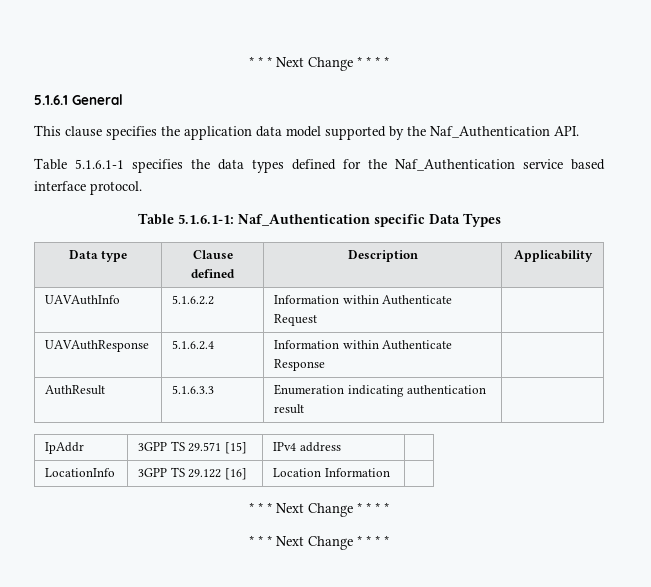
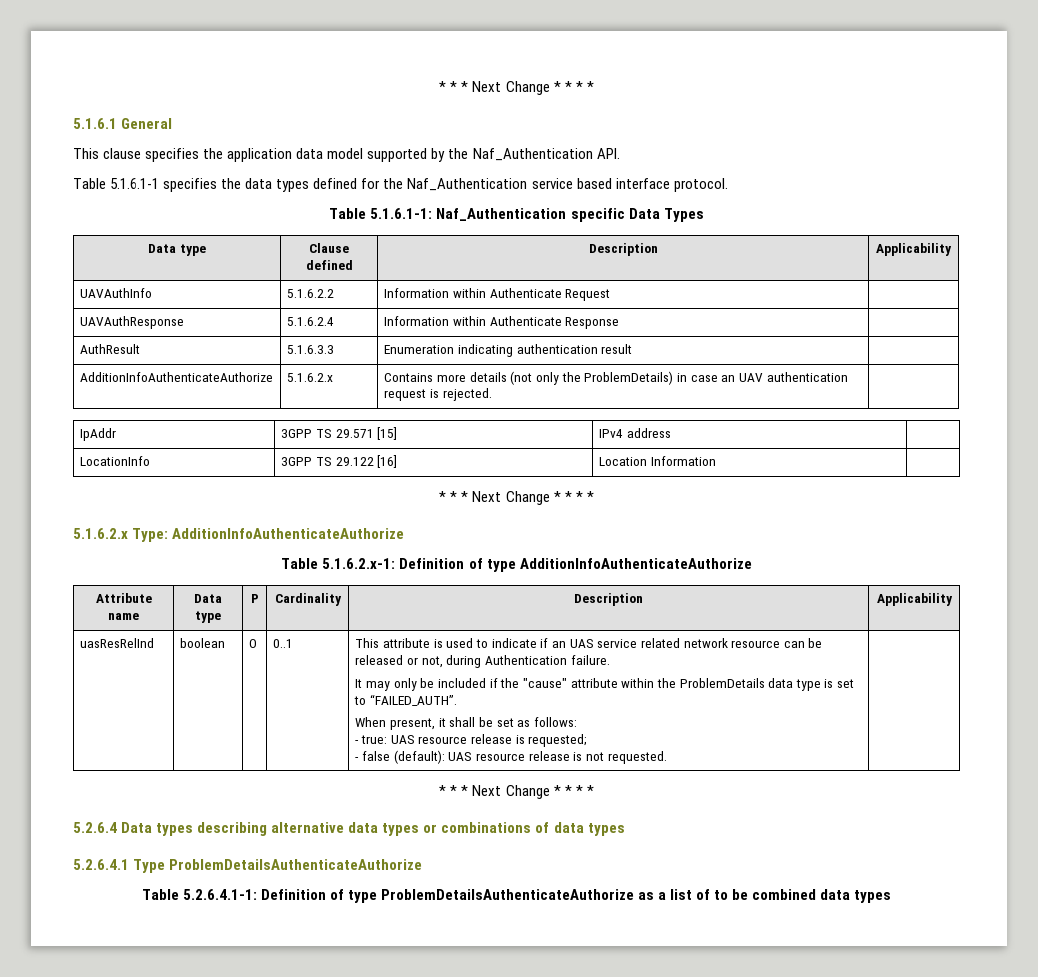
+ AdditionInfoAuthenticateAuthorize | 5.1.6.2.x | Contains more details (not only the ProblemDetails) in case an UAV authentication request is rejected. |
  LocationInfo | 3GPP TS 29.122 [16] | Location Information |
  * * * Next Change * * * *
+ 5.1.6.2.x Type: AdditionInfoAuthenticateAuthorize
+ Table 5.1.6.2.x-1: Definition of type AdditionInfoAuthenticateAuthorize
+ Attribute name | Data type | P | Cardinality | Description | Applicability
+ uasResRelInd | boolean | O | 0..1 | This attribute is used to indicate if an UAS service related network resource can be released or not, during Authentication failure.
+ It may only be included if the "cause" attribute within the ProblemDetails data type is set to “FAILED_AUTH”.
+ When present, it shall be set as follows:
+ - true: UAS resource release is requested;
+ - false (default): UAS resource release is not requested. |
  * * * Next Change * * * *
+ 5.2.6.4 Data types describing alternative data types or combinations of data types
+ 5.2.6.4.1 Type ProblemDetailsAuthenticateAuthorize
+ Table 5.2.6.4.1-1: Definition of type ProblemDetailsAuthenticateAuthorize as a list of to be combined data types

